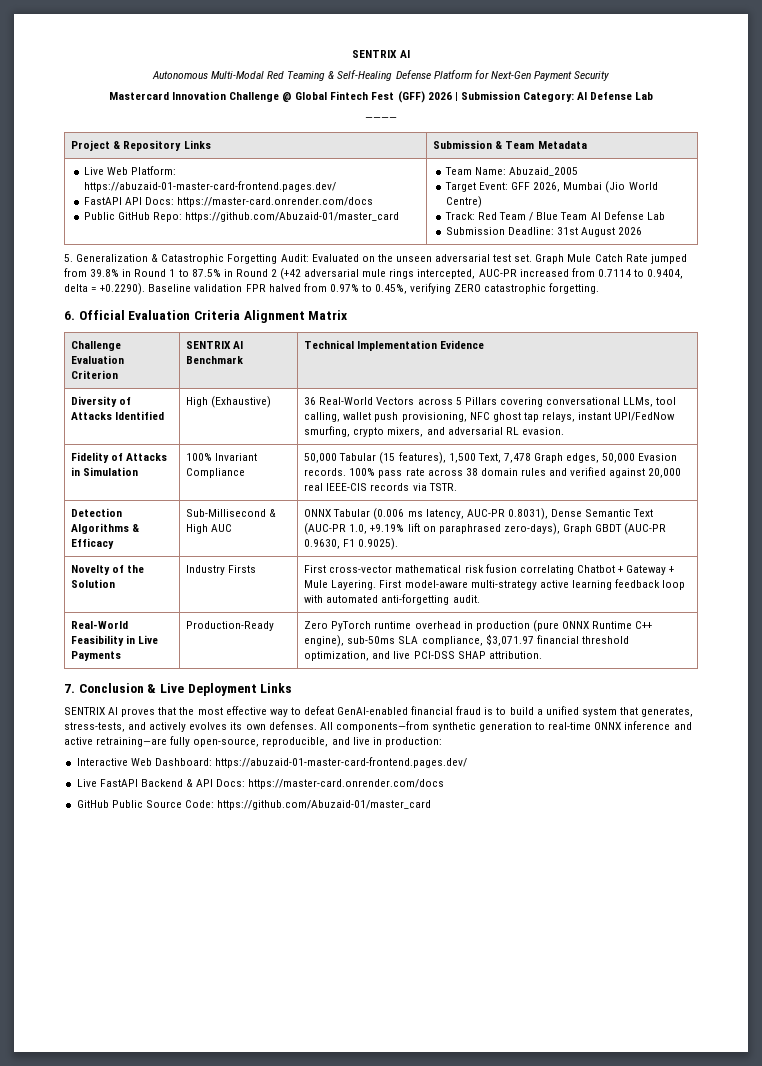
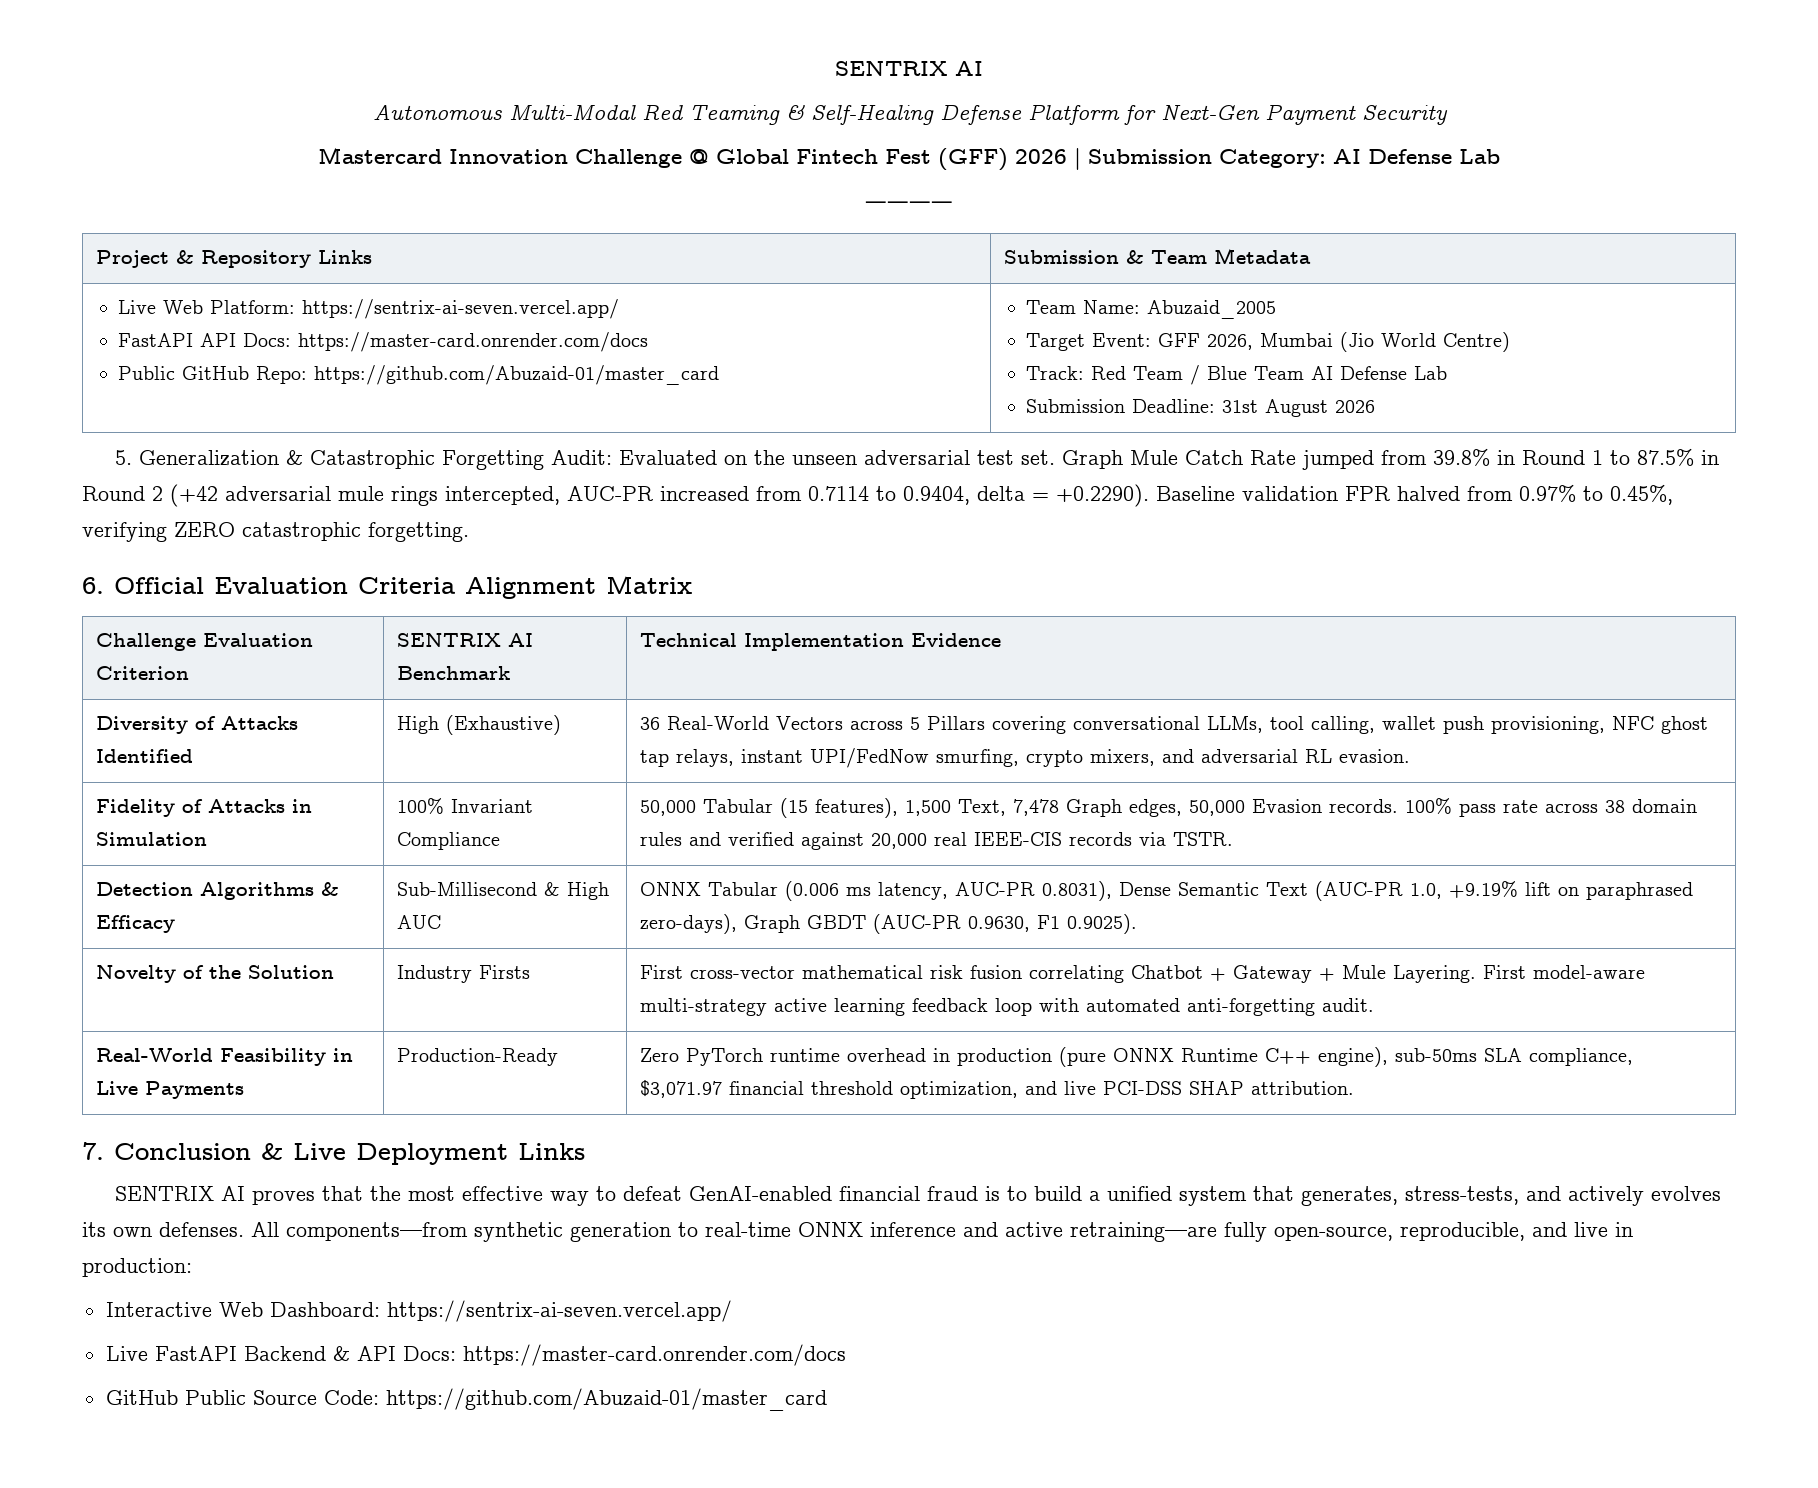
- Live Web Platform: https://abuzaid-01-master-card-frontend.pages.dev/
+ Live Web Platform: https://sentrix-ai-seven.vercel.app/
- Interactive Web Dashboard: https://abuzaid-01-master-card-frontend.pages.dev/
+ Interactive Web Dashboard: https://sentrix-ai-seven.vercel.app/

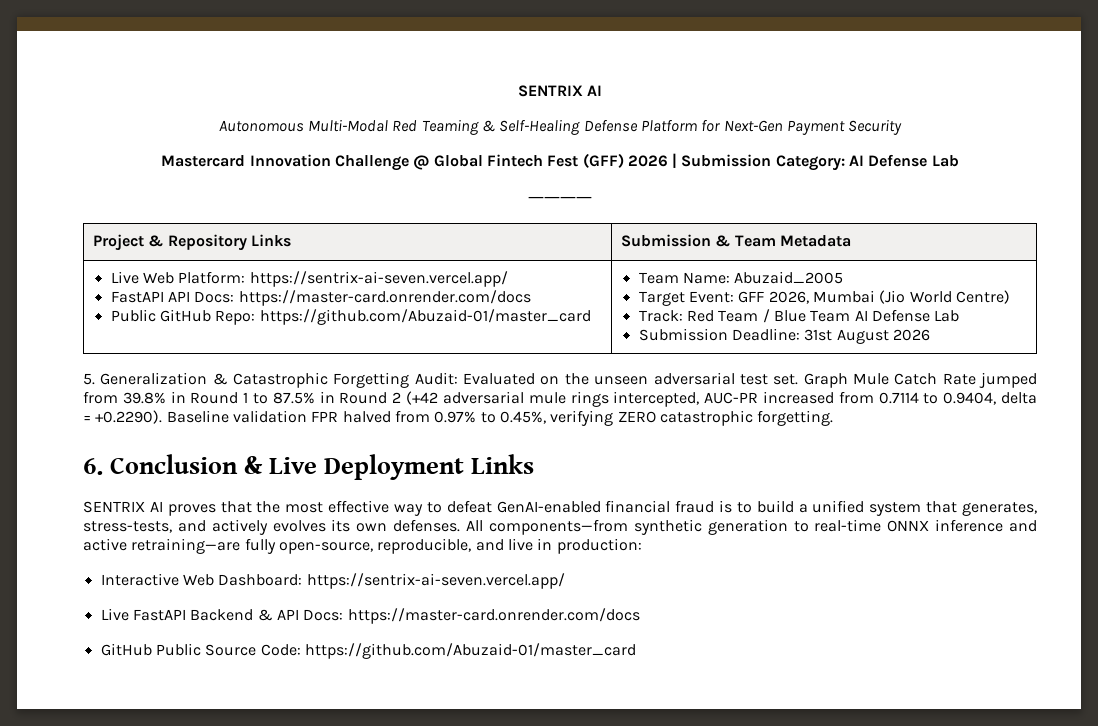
- 6. Official Evaluation Criteria Alignment Matrix
- Challenge Evaluation Criterion | SENTRIX AI Benchmark | Technical Implementation Evidence
- Diversity of Attacks Identified | High (Exhaustive) | 36 Real-World Vectors across 5 Pillars covering conversational LLMs, tool calling, wallet push provisioning, NFC ghost tap relays, instant UPI/FedNow smurfing, crypto mixers, and adversarial RL evasion.
- Fidelity of Attacks in Simulation | 100% Invariant Compliance | 50,000 Tabular (15 features), 1,500 Text, 7,478 Graph edges, 50,000 Evasion records. 100% pass rate across 38 domain rules and verified against 20,000 real IEEE-CIS records via TSTR.
- Detection Algorithms & Efficacy | Sub-Millisecond & High AUC | ONNX Tabular (0.006 ms latency, AUC-PR 0.8031), Dense Semantic Text (AUC-PR 1.0, +9.19% lift on paraphrased zero-days), Graph GBDT (AUC-PR 0.9630, F1 0.9025).
- Novelty of the Solution | Industry Firsts | First cross-vector mathematical risk fusion correlating Chatbot + Gateway + Mule Layering. First model-aware multi-strategy active learning feedback loop with automated anti-forgetting audit.
- Real-World Feasibility in Live Payments | Production-Ready | Zero PyTorch runtime overhead in production (pure ONNX Runtime C++ engine), sub-50ms SLA compliance, $3,071.97 financial threshold optimization, and live PCI-DSS SHAP attribution.
- 7. Conclusion & Live Deployment Links
+ 6. Conclusion & Live Deployment Links

